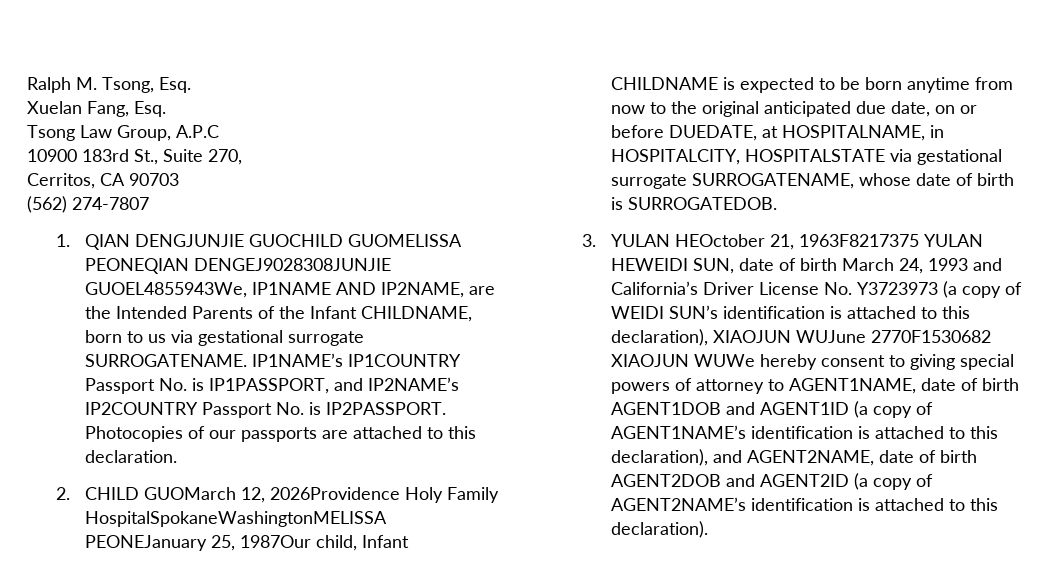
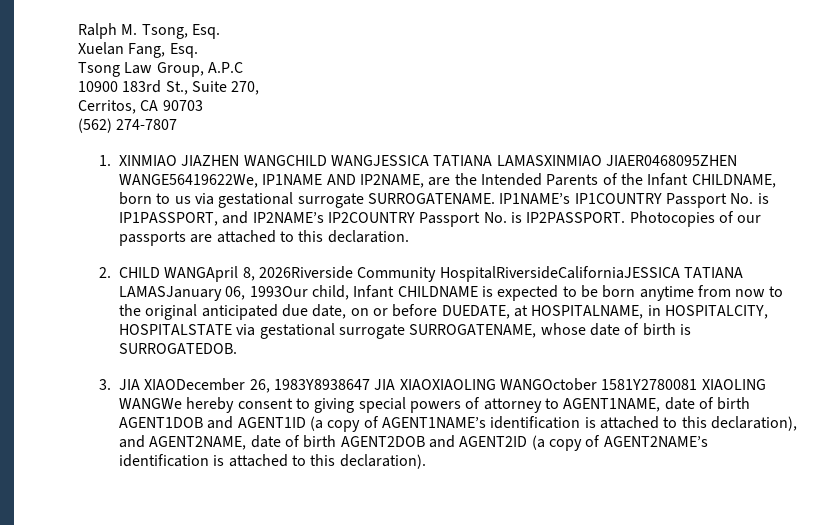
- 1. QIAN DENGJUNJIE GUOCHILD GUOMELISSA PEONEQIAN DENGEJ9028308JUNJIE GUOEL4855943We, IP1NAME AND IP2NAME, are the Intended Parents of the Infant CHILDNAME, born to us via gestational surrogate SURROGATENAME.
+ 1. XINMIAO JIAZHEN WANGCHILD WANGJESSICA TATIANA LAMASXINMIAO JIAER0468095ZHEN WANGE56419622We, IP1NAME AND IP2NAME, are the Intended Parents of the Infant CHILDNAME, born to us via gestational surrogate SURROGATENAME.
- 2. CHILD GUOMarch 12, 2026Providence Holy Family HospitalSpokaneWashingtonMELISSA PEONEJanuary 25, 1987Our child, Infant CHILDNAME is expected to be born anytime from now to the original anticipated due date, on or before DUEDATE, at HOSPITALNAME, in HOSPITALCITY, HOSPITALSTATE via gestational surrogate SURROGATENAME, whose date of birth is SURROGATEDOB.
+ 2. CHILD WANGApril 8, 2026Riverside Community HospitalRiversideCaliforniaJESSICA TATIANA LAMASJanuary 06, 1993Our child, Infant CHILDNAME is expected to be born anytime from now to the original anticipated due date, on or before DUEDATE, at HOSPITALNAME, in HOSPITALCITY, HOSPITALSTATE via gestational surrogate SURROGATENAME, whose date of birth is SURROGATEDOB.
- 3. YULAN HEOctober 21, 1963F8217375 YULAN HEWEIDI SUN, date of birth March 24, 1993 and California’s Driver License No. Y3723973 (a copy of WEIDI SUN’s identification is attached to this declaration), XIAOJUN WUJune 2770F1530682 XIAOJUN WUWe hereby consent to giving special powers of attorney to AGENT1NAME, date of birth AGENT1DOB and AGENT1ID (a copy of AGENT1NAME’s identification is attached to this declaration), and AGENT2NAME, date of birth AGENT2DOB and AGENT2ID (a copy of AGENT2NAME’s identification is attached to this declaration).
+ 3. JIA XIAODecember 26, 1983Y8938647 JIA XIAOXIAOLING WANGOctober 1581Y2780081 XIAOLING WANGWe hereby consent to giving special powers of attorney to AGENT1NAME, date of birth AGENT1DOB and AGENT1ID (a copy of AGENT1NAME’s identification is attached to this declaration), and AGENT2NAME, date of birth AGENT2DOB and AGENT2ID (a copy of AGENT2NAME’s identification is attached to this declaration).

